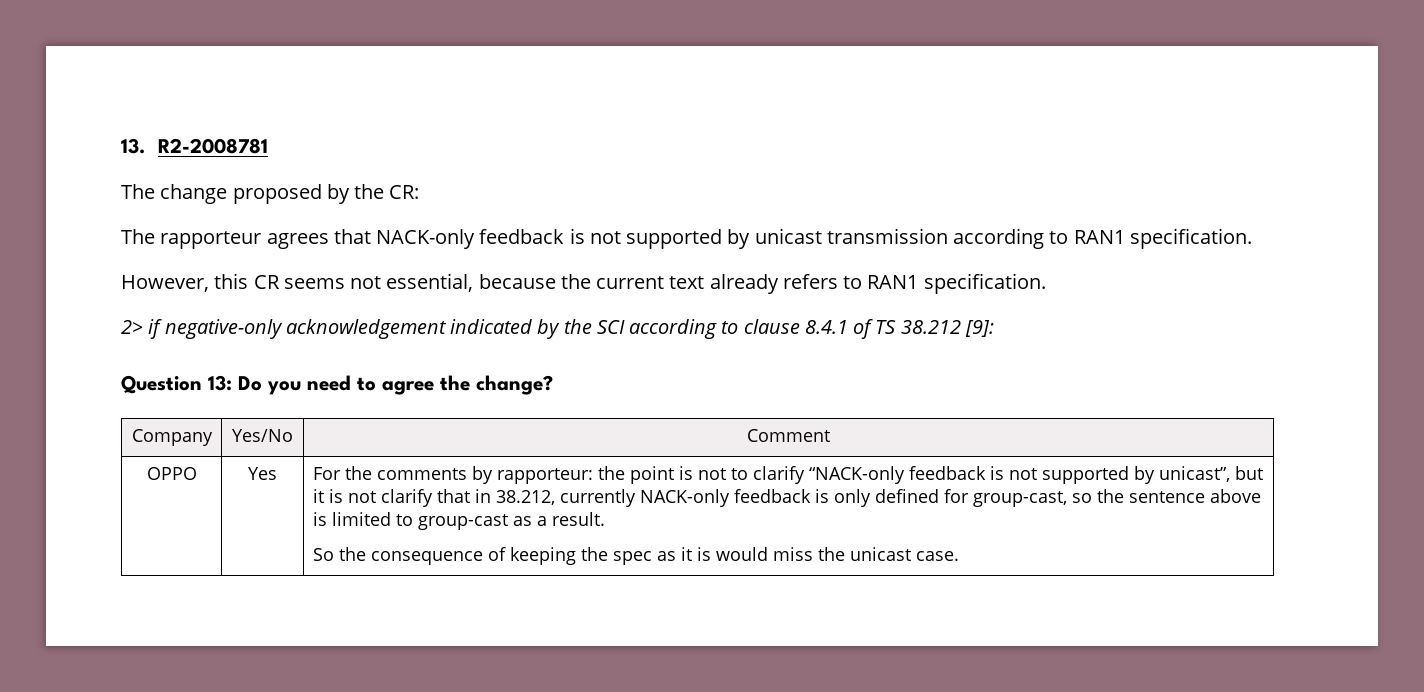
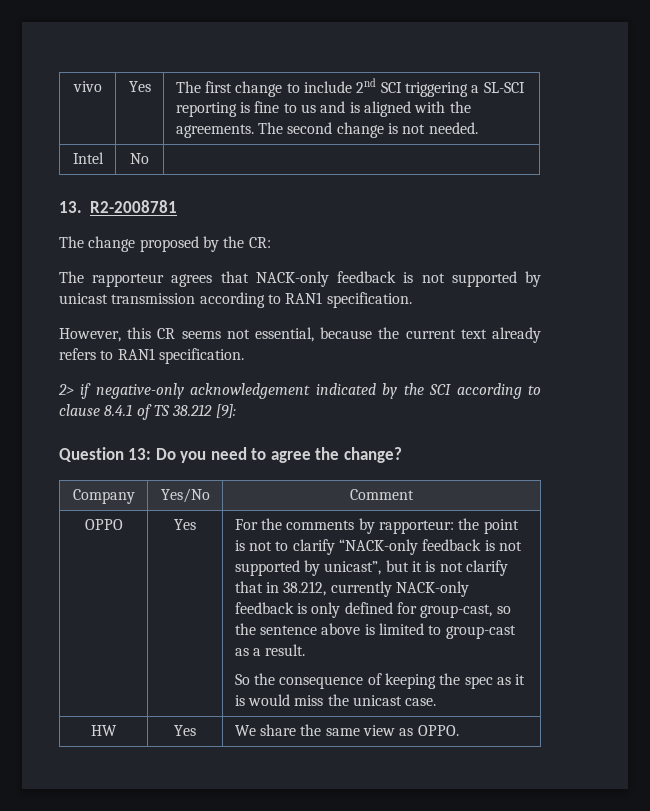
+ vivo | Yes | The first change to include 2nd SCI triggering a SL-SCI reporting is fine to us and is aligned with the agreements. The second change is not needed.
+ Intel | No |
+ HW | Yes | We share the same view as OPPO.

